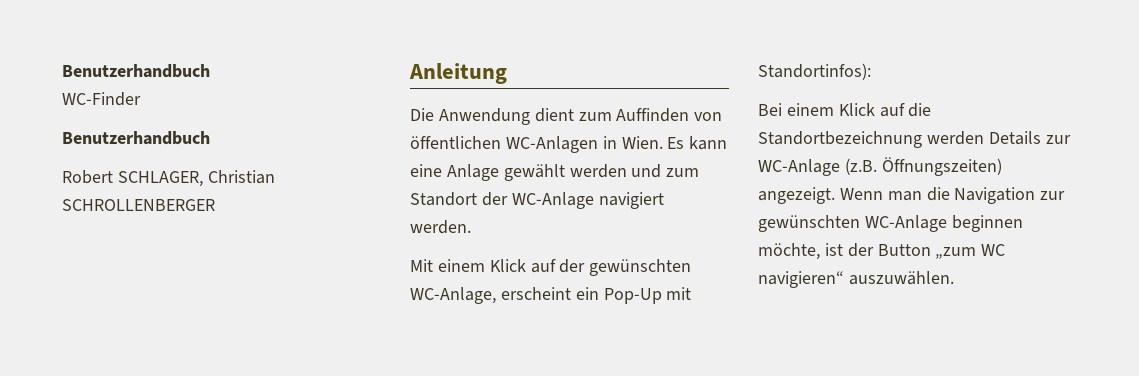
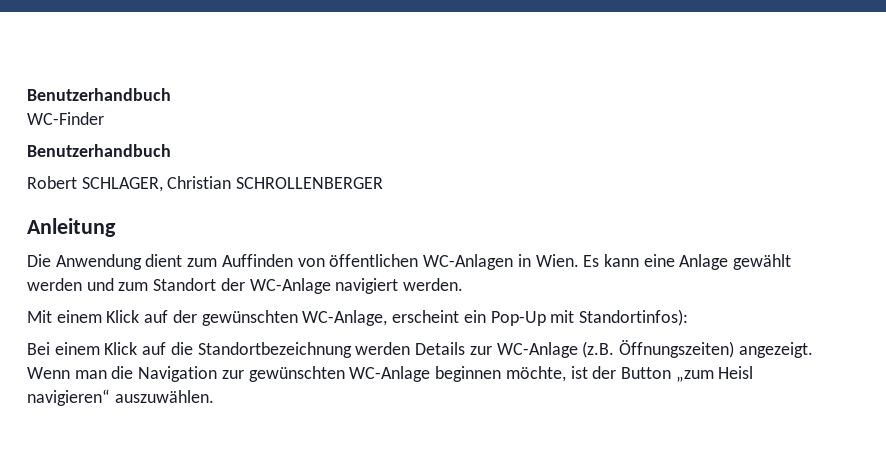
- Wenn man die Navigation zur gewünschten WC-Anlage beginnen möchte, ist der Button „zum WC navigieren“ auszuwählen.
+ Wenn man die Navigation zur gewünschten WC-Anlage beginnen möchte, ist der Button „zum Heisl navigieren“ auszuwählen.

